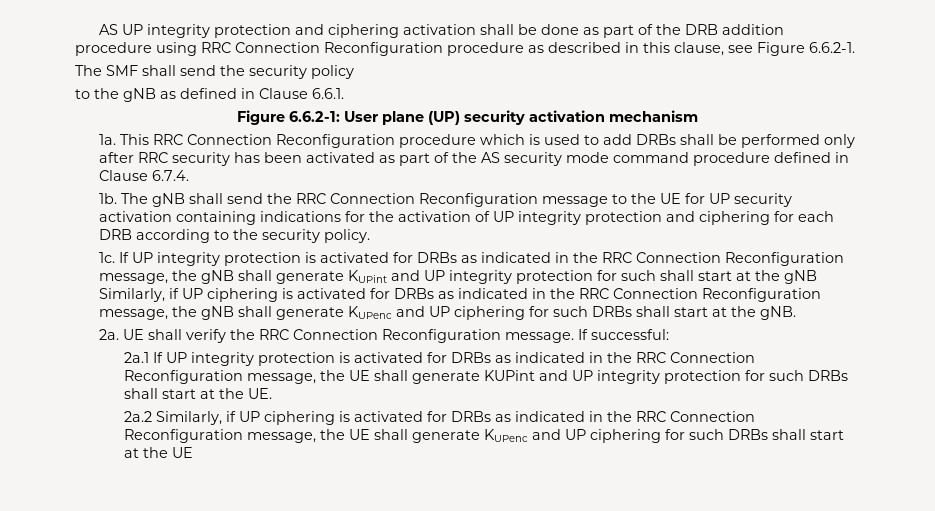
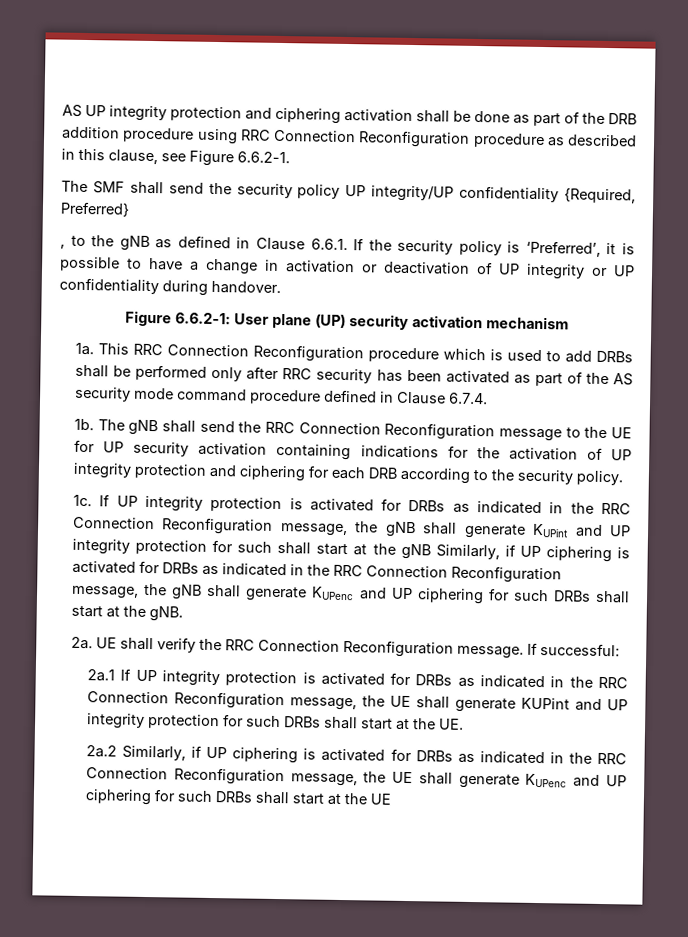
- The SMF shall send the security policy
- to the gNB as defined in Clause 6.6.1.
+ The SMF shall send the security policy UP integrity/UP confidentiality {Required, Preferred}
+ , to the gNB as defined in Clause 6.6.1. If the security policy is ‘Preferred’, it is possible to have a change in activation or deactivation of UP integrity or UP confidentiality during handover.

